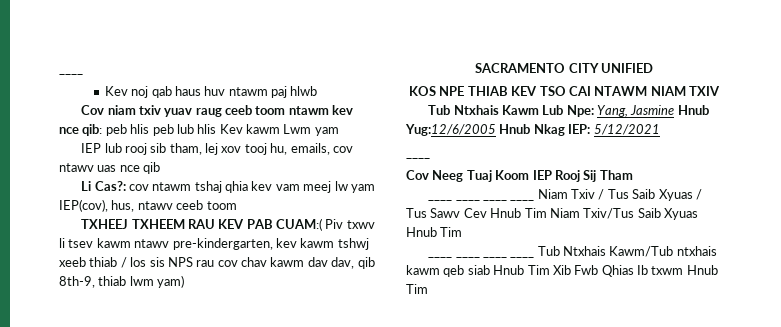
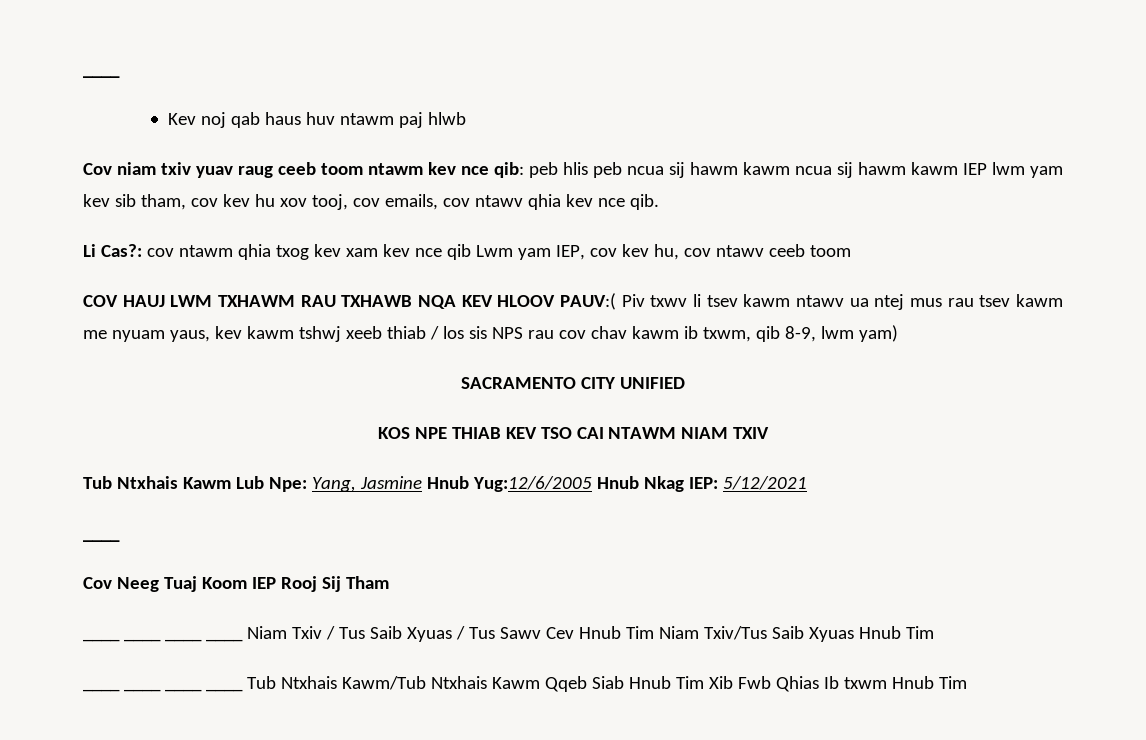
- Cov niam txiv yuav raug ceeb toom ntawm kev nce qib: peb hlis peb lub hlis Kev kawm Lwm yam
- IEP lub rooj sib tham, lej xov tooj hu, emails, cov ntawv uas nce qib
- Li Cas?: cov ntawm tshaj qhia kev vam meej lw yam IEP(cov), hus, ntawv ceeb toom
- TXHEEJ TXHEEM RAU KEV PAB CUAM:( Piv txwv li tsev kawm ntawv pre-kindergarten, kev kawm tshwj xeeb thiab / los sis NPS rau cov chav kawm dav dav, qib 8th-9, thiab lwm yam)
+ Cov niam txiv yuav raug ceeb toom ntawm kev nce qib: peb hlis peb ncua sij hawm kawm ncua sij hawm kawm IEP lwm yam kev sib tham, cov kev hu xov tooj, cov emails, cov ntawv qhia kev nce qib.
+ Li Cas?: cov ntawm qhia txog kev xam kev nce qib Lwm yam IEP, cov kev hu, cov ntawv ceeb toom
+ COV HAUJ LWM TXHAWM RAU TXHAWB NQA KEV HLOOV PAUV:( Piv txwv li tsev kawm ntawv ua ntej mus rau tsev kawm me nyuam yaus, kev kawm tshwj xeeb thiab / los sis NPS rau cov chav kawm ib txwm, qib 8-9, lwm yam)
- ____ ____ ____ ____ Tub Ntxhais Kawm/Tub ntxhais kawm qeb siab Hnub Tim Xib Fwb Qhias Ib txwm Hnub Tim
+ ____ ____ ____ ____ Tub Ntxhais Kawm/Tub Ntxhais Kawm Qqeb Siab Hnub Tim Xib Fwb Qhias Ib txwm Hnub Tim

